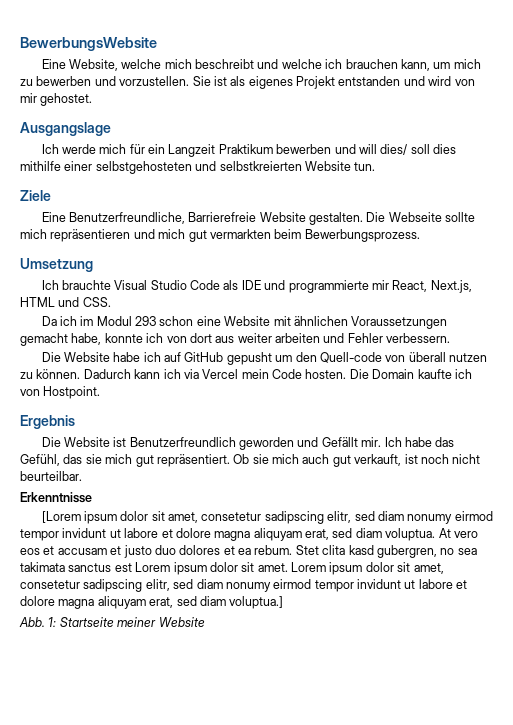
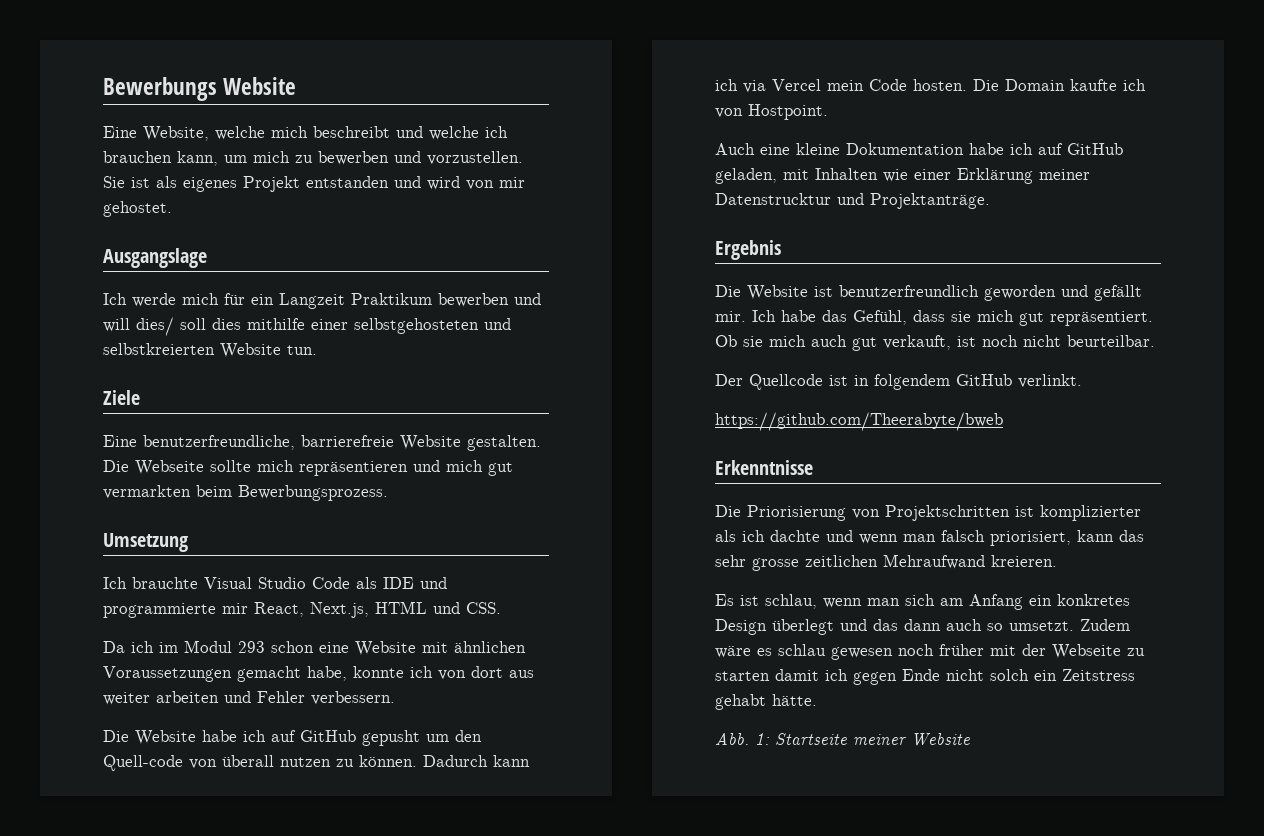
- BewerbungsWebsite
+ Bewerbungs Website
- Eine Benutzerfreundliche, Barrierefreie Website gestalten.
+ Eine benutzerfreundliche, barrierefreie Website gestalten.
+ Auch eine kleine Dokumentation habe ich auf GitHub geladen, mit Inhalten wie einer Erklärung meiner Datenstrucktur und Projektanträge.
- Die Website ist Benutzerfreundlich geworden und Gefällt mir.
+ Die Website ist benutzerfreundlich geworden und gefällt mir.
- Ich habe das Gefühl, das sie mich gut repräsentiert.
+ Ich habe das Gefühl, dass sie mich gut repräsentiert.
+ Der Quellcode ist in folgendem GitHub verlinkt.
+ https://github.com/Theerabyte/bweb
  Erkenntnisse
- [Lorem ipsum dolor sit amet, consetetur sadipscing elitr, sed diam nonumy eirmod tempor invidunt ut labore et dolore magna aliquyam erat, sed diam voluptua. At vero eos et accusam et justo duo dolores et ea rebum. Stet clita kasd gubergren, no sea takimata sanctus est Lorem ipsum dolor sit amet. Lorem ipsum dolor sit amet, consetetur sadipscing elitr, sed diam nonumy eirmod tempor invidunt ut labore et dolore magna aliquyam erat, sed diam voluptua.]
+ Die Priorisierung von Projektschritten ist komplizierter als ich dachte und wenn man falsch priorisiert, kann das sehr grosse zeitlichen Mehraufwand kreieren.
+ Es ist schlau, wenn man sich am Anfang ein konkretes Design überlegt und das dann auch so umsetzt. Zudem wäre es schlau gewesen noch früher mit der Webseite zu starten damit ich gegen Ende nicht solch ein Zeitstress gehabt hätte.

